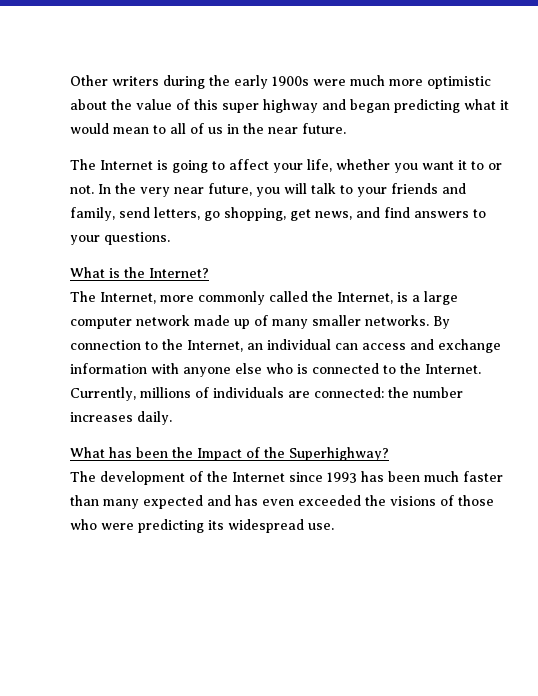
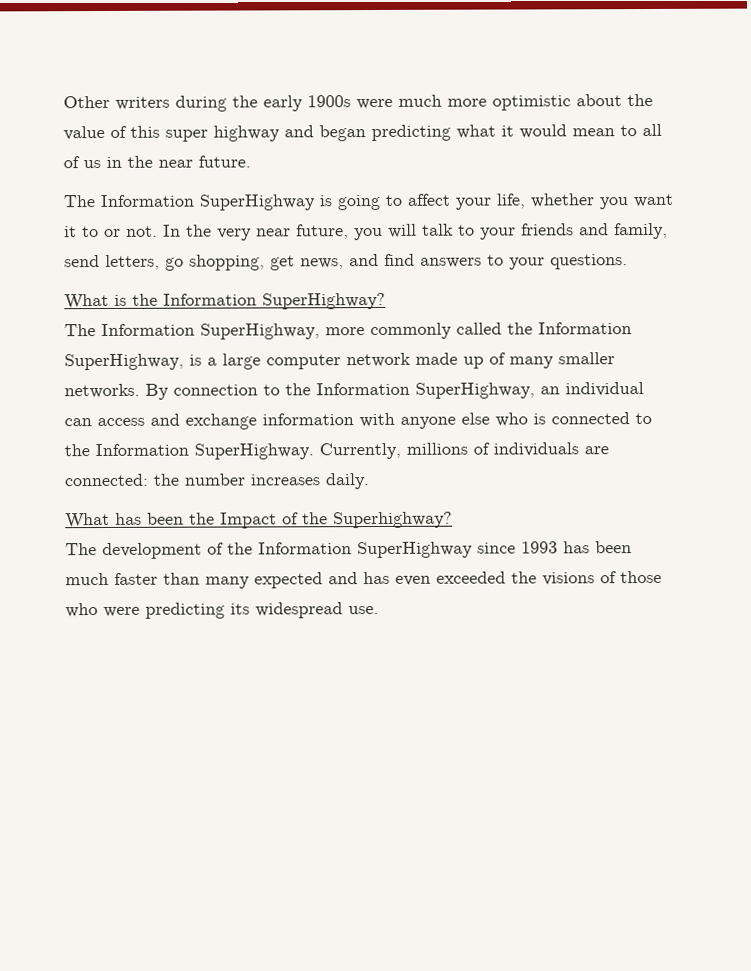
- The Internet is going to affect your life, whether you want it to or not.
+ The Information SuperHighway is going to affect your life, whether you want it to or not.
- What is the Internet?
- The Internet, more commonly called the Internet, is a large computer network made up of many smaller networks.
+ What is the Information SuperHighway?
+ The Information SuperHighway, more commonly called the Information SuperHighway, is a large computer network made up of many smaller networks.
- By connection to the Internet, an individual can access and exchange information with anyone else who is connected to the Internet.
+ By connection to the Information SuperHighway, an individual can access and exchange information with anyone else who is connected to the Information SuperHighway.
- The development of the Internet since 1993 has been much faster than many expected and has even exceeded the visions of those who were predicting its widespread use.
+ The development of the Information SuperHighway since 1993 has been much faster than many expected and has even exceeded the visions of those who were predicting its widespread use.

